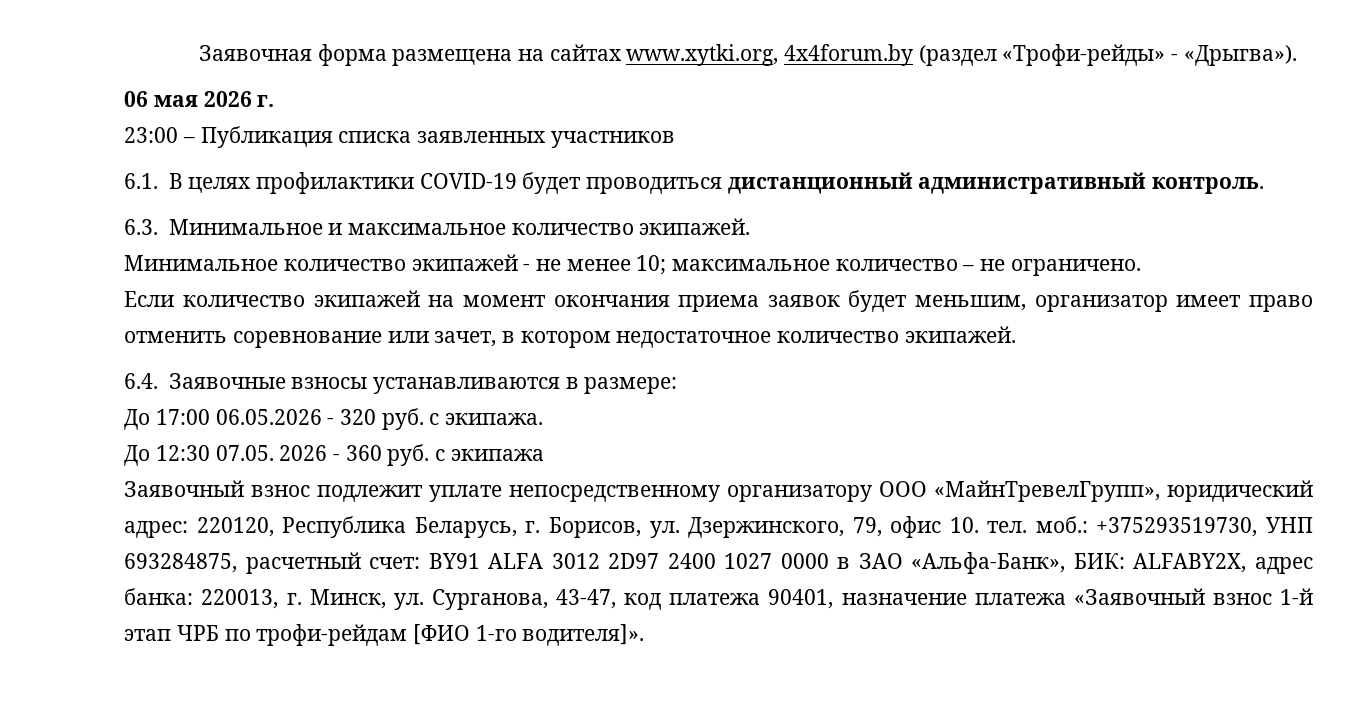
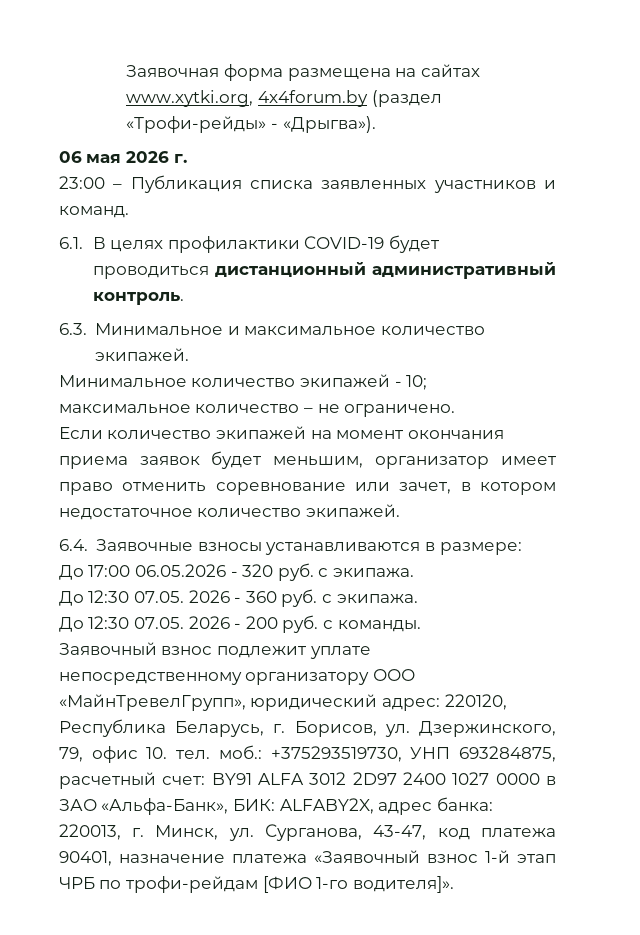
- 23:00 – Публикация списка заявленных участников
+ 23:00 – Публикация списка заявленных участников и команд.
- Минимальное количество экипажей - не менее 10; максимальное количество – не ограничено.
+ Минимальное количество экипажей - 10; максимальное количество – не ограничено.
- До 12:30 07.05. 2026 - 360 руб. с экипажа
+ До 12:30 07.05. 2026 - 360 руб. с экипажа.
+ До 12:30 07.05. 2026 - 200 руб. с команды.

